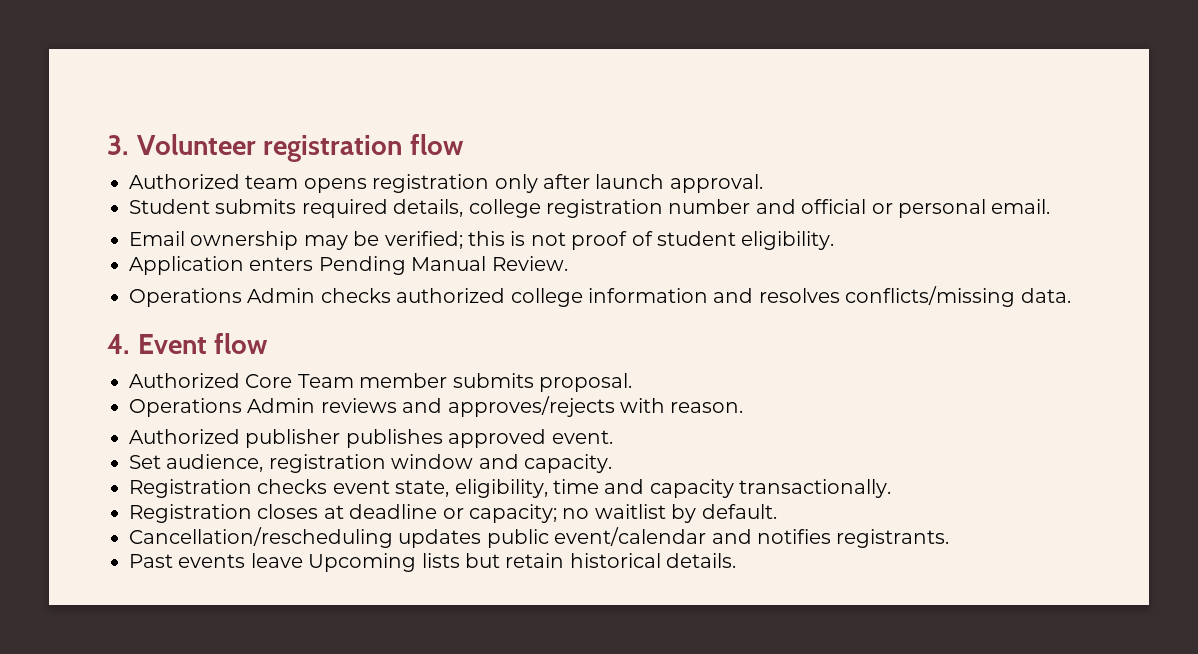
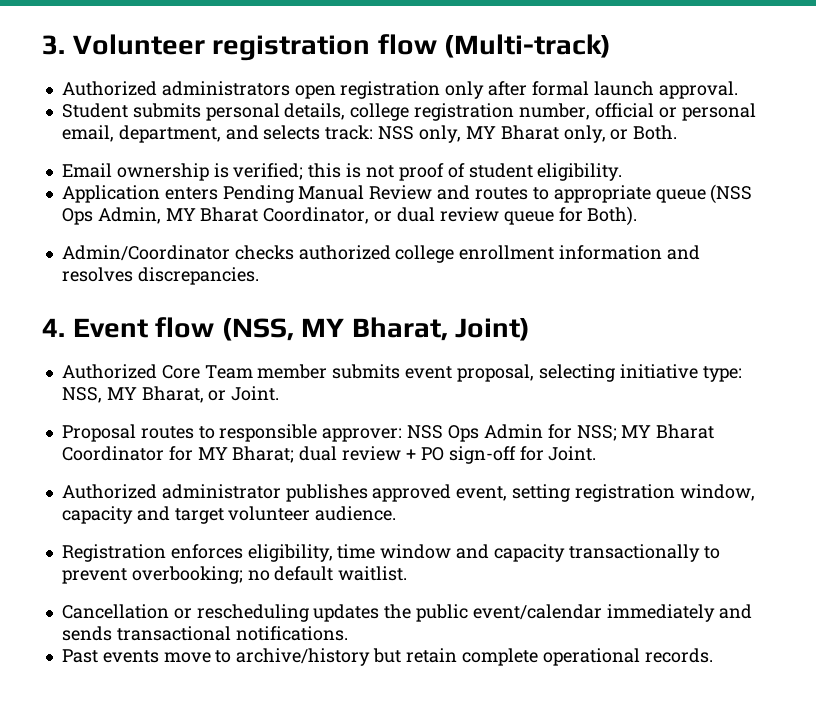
- 3. Volunteer registration flow
- Authorized team opens registration only after launch approval.
+ 3. Volunteer registration flow (Multi-track)
+ Authorized administrators open registration only after formal launch approval.
- Student submits required details, college registration number and official or personal email.
+ Student submits personal details, college registration number, official or personal email, department, and selects track: NSS only, MY Bharat only, or Both.
- Email ownership may be verified; this is not proof of student eligibility.
+ Email ownership is verified; this is not proof of student eligibility.
- Application enters Pending Manual Review.
- Operations Admin checks authorized college information and resolves conflicts/missing data.
+ Application enters Pending Manual Review and routes to appropriate queue (NSS Ops Admin, MY Bharat Coordinator, or dual review queue for Both).
+ Admin/Coordinator checks authorized college enrollment information and resolves discrepancies.
- 4. Event flow
+ 4. Event flow (NSS, MY Bharat, Joint)
- Authorized Core Team member submits proposal.
- Operations Admin reviews and approves/rejects with reason.
- Authorized publisher publishes approved event.
- Set audience, registration window and capacity.
- Registration checks event state, eligibility, time and capacity transactionally.
- Registration closes at deadline or capacity; no waitlist by default.
- Cancellation/rescheduling updates public event/calendar and notifies registrants.
- Past events leave Upcoming lists but retain historical details.
+ Authorized Core Team member submits event proposal, selecting initiative type: NSS, MY Bharat, or Joint.
+ Proposal routes to responsible approver: NSS Ops Admin for NSS; MY Bharat Coordinator for MY Bharat; dual review + PO sign-off for Joint.
+ Authorized administrator publishes approved event, setting registration window, capacity and target volunteer audience.
+ Registration enforces eligibility, time window and capacity transactionally to prevent overbooking; no default waitlist.
+ Cancellation or rescheduling updates the public event/calendar immediately and sends transactional notifications.
+ Past events move to archive/history but retain complete operational records.

